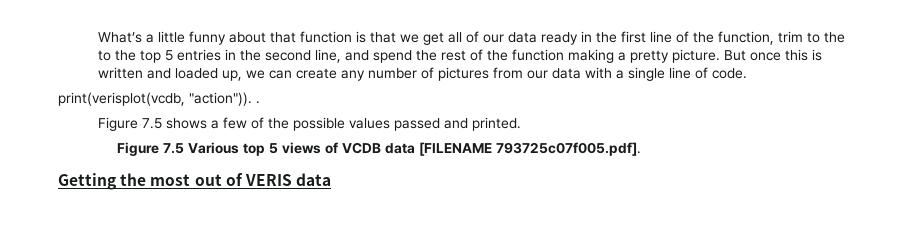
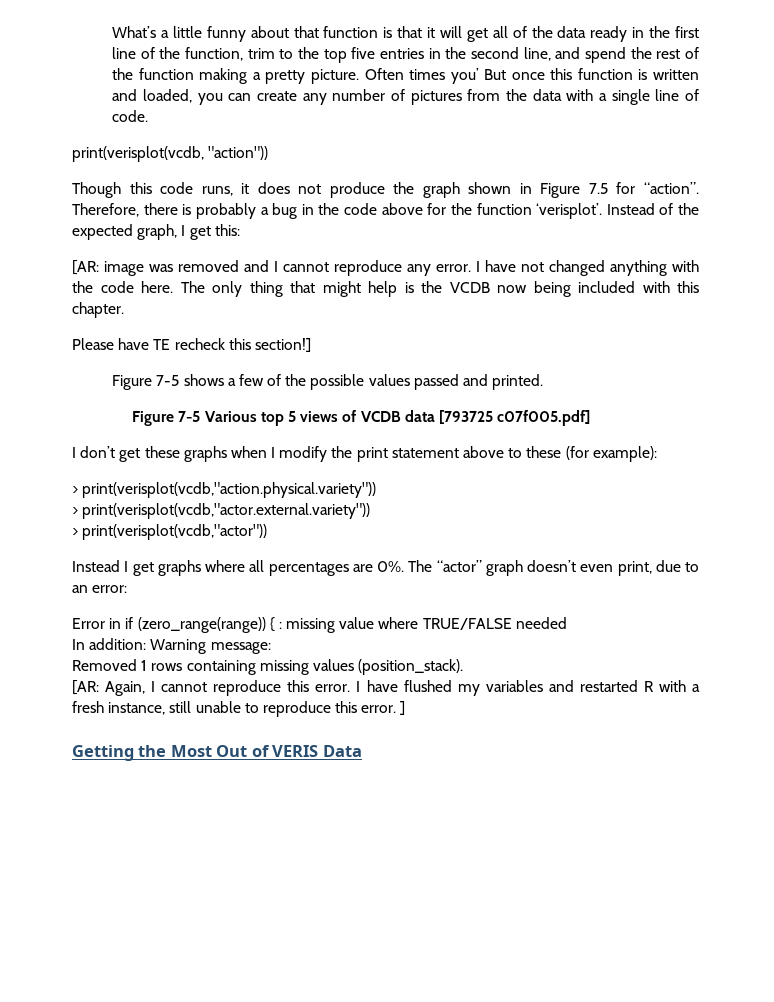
- What’s a little funny about that function is that we get all of our data ready in the first line of the function, trim to the to the top 5 entries in the second line, and spend the rest of the function making a pretty picture.
+ What’s a little funny about that function is that it will get all of the data ready in the first line of the function, trim to the top five entries in the second line, and spend the rest of the function making a pretty picture.
- But once this is written and loaded up, we can create any number of pictures from our data with a single line of code.
+ Often times you’ But once this function is written and loaded, you can create any number of pictures from the data with a single line of code.
- print(verisplot(vcdb, "action")). .
- Figure 7.5 shows a few of the possible values passed and printed.
+ print(verisplot(vcdb, "action"))
+ Though this code runs, it does not produce the graph shown in Figure 7.5 for “action”. Therefore, there is probably a bug in the code above for the function ‘verisplot’. Instead of the expected graph, I get this:
+ [AR: image was removed and I cannot reproduce any error. I have not changed anything with the code here. The only thing that might help is the VCDB now being included with this chapter.
+ Please have TE recheck this section!]
+ Figure 7-5 shows a few of the possible values passed and printed.
- Figure 7.5 Various top 5 views of VCDB data [FILENAME 793725c07f005.pdf].
+ Figure 7-5 Various top 5 views of VCDB data [793725 c07f005.pdf]
+ I don’t get these graphs when I modify the print statement above to these (for example):
+ > print(verisplot(vcdb,"action.physical.variety"))
+ > print(verisplot(vcdb,"actor.external.variety"))
+ > print(verisplot(vcdb,"actor"))
+ Instead I get graphs where all percentages are 0%. The “actor” graph doesn’t even print, due to an error:
+ Error in if (zero_range(range)) { : missing value where TRUE/FALSE needed
+ In addition: Warning message:
+ Removed 1 rows containing missing values (position_stack).
+ [AR: Again, I cannot reproduce this error. I have flushed my variables and restarted R with a fresh instance, still unable to reproduce this error. ]
- Getting the most out of VERIS data
+ Getting the Most Out of VERIS Data

